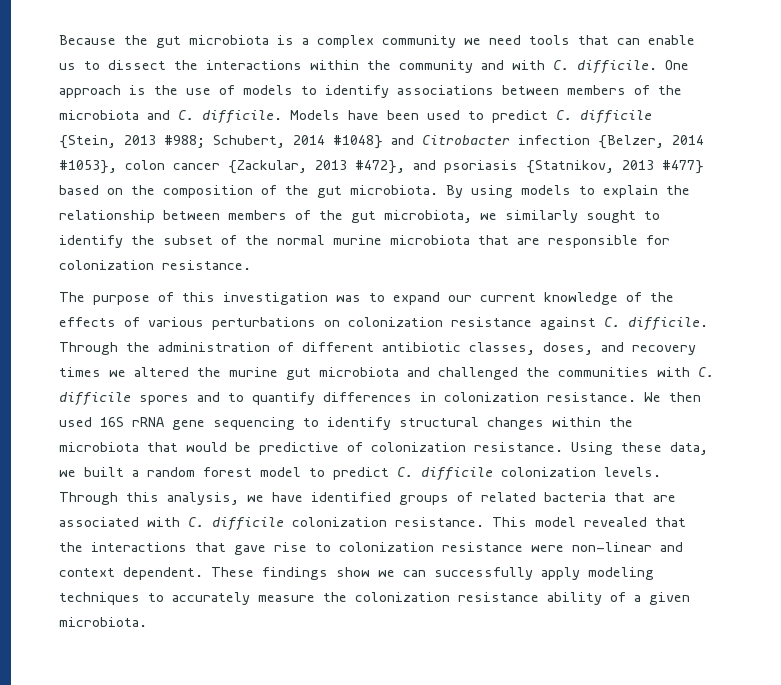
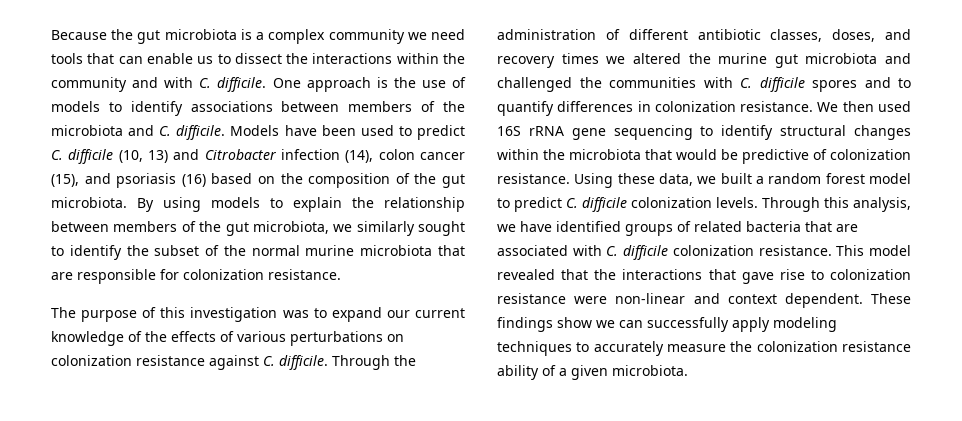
- Models have been used to predict C. difficile {Stein, 2013 #988; Schubert, 2014 #1048} and Citrobacter infection {Belzer, 2014 #1053}, colon cancer {Zackular, 2013 #472}, and psoriasis {Statnikov, 2013 #477} based on the composition of the gut microbiota.
+ Models have been used to predict C. difficile (10, 13) and Citrobacter infection (14), colon cancer (15), and psoriasis (16) based on the composition of the gut microbiota.

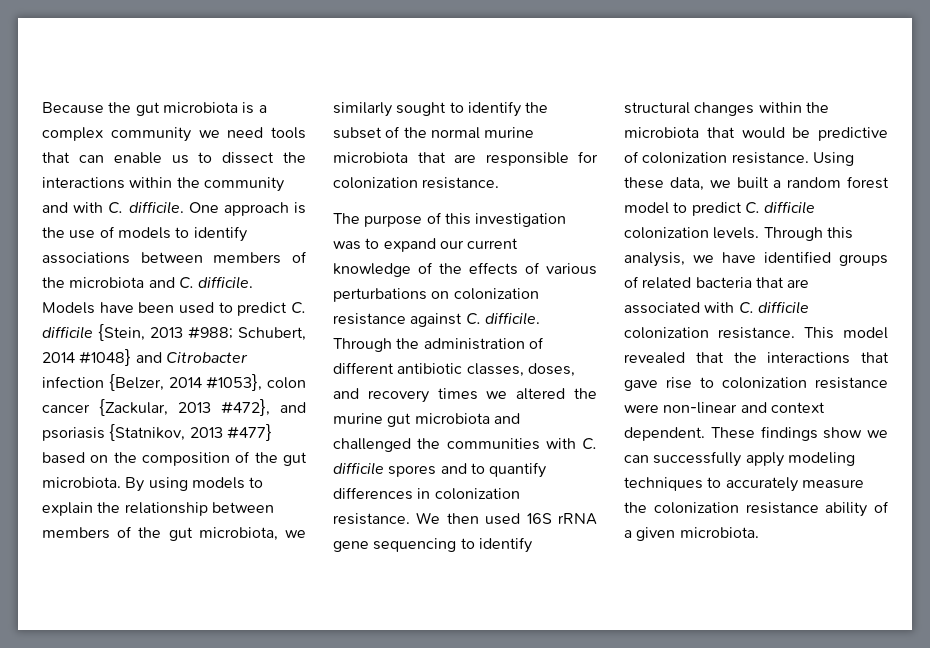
- Models have been used to predict C. difficile (10, 13) and Citrobacter infection (14), colon cancer (15), and psoriasis (16) based on the composition of the gut microbiota.
+ Models have been used to predict C. difficile {Stein, 2013 #988; Schubert, 2014 #1048} and Citrobacter infection {Belzer, 2014 #1053}, colon cancer {Zackular, 2013 #472}, and psoriasis {Statnikov, 2013 #477} based on the composition of the gut microbiota.

